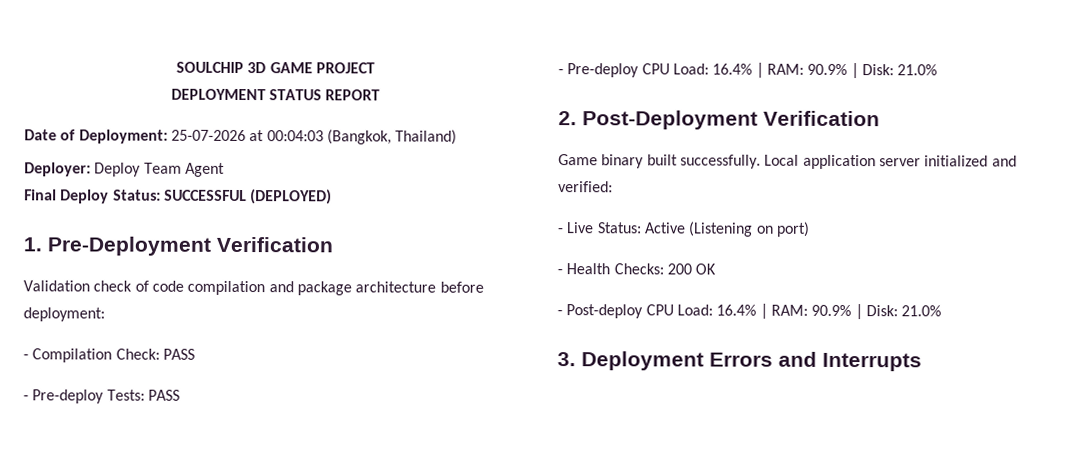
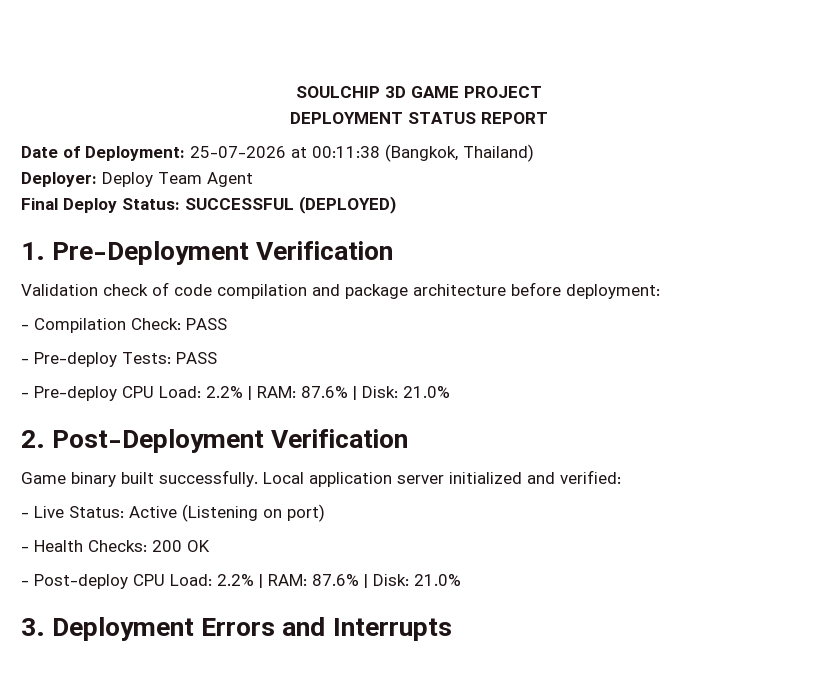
- Date of Deployment: 25-07-2026 at 00:04:03 (Bangkok, Thailand)
+ Date of Deployment: 25-07-2026 at 00:11:38 (Bangkok, Thailand)
- - Pre-deploy CPU Load: 16.4% | RAM: 90.9% | Disk: 21.0%
+ - Pre-deploy CPU Load: 2.2% | RAM: 87.6% | Disk: 21.0%
- - Post-deploy CPU Load: 16.4% | RAM: 90.9% | Disk: 21.0%
+ - Post-deploy CPU Load: 2.2% | RAM: 87.6% | Disk: 21.0%

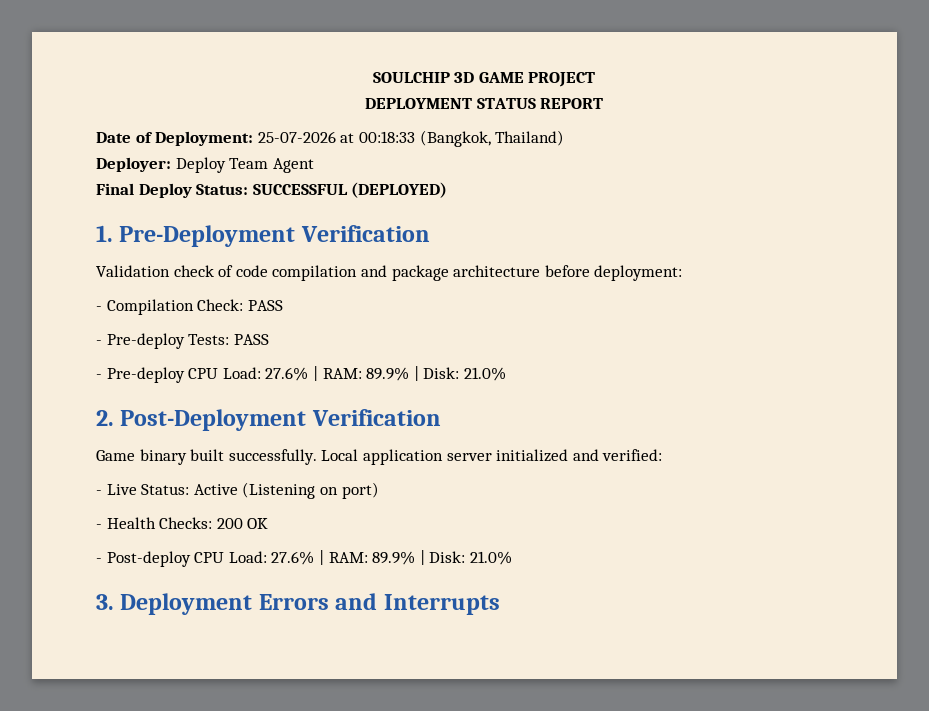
- Date of Deployment: 25-07-2026 at 00:11:38 (Bangkok, Thailand)
+ Date of Deployment: 25-07-2026 at 00:18:33 (Bangkok, Thailand)
- - Pre-deploy CPU Load: 2.2% | RAM: 87.6% | Disk: 21.0%
+ - Pre-deploy CPU Load: 27.6% | RAM: 89.9% | Disk: 21.0%
- - Post-deploy CPU Load: 2.2% | RAM: 87.6% | Disk: 21.0%
+ - Post-deploy CPU Load: 27.6% | RAM: 89.9% | Disk: 21.0%

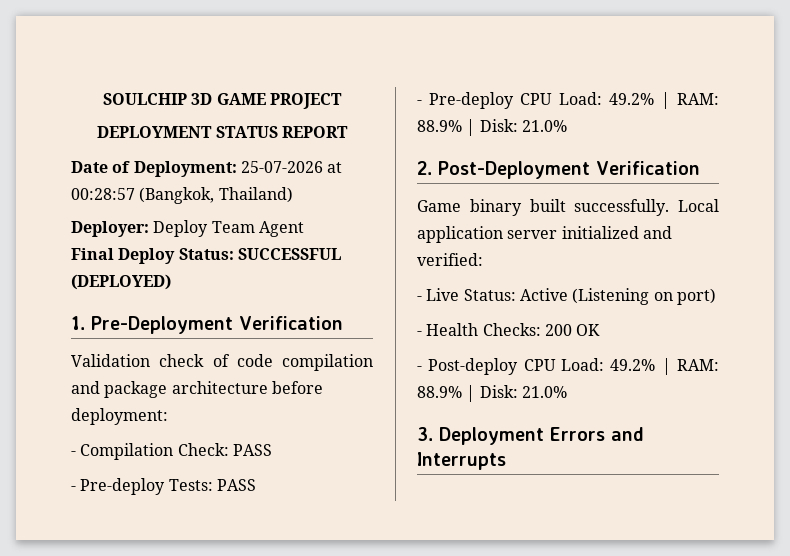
- Date of Deployment: 25-07-2026 at 00:18:33 (Bangkok, Thailand)
+ Date of Deployment: 25-07-2026 at 00:28:57 (Bangkok, Thailand)
- - Pre-deploy CPU Load: 27.6% | RAM: 89.9% | Disk: 21.0%
+ - Pre-deploy CPU Load: 49.2% | RAM: 88.9% | Disk: 21.0%
- - Post-deploy CPU Load: 27.6% | RAM: 89.9% | Disk: 21.0%
+ - Post-deploy CPU Load: 49.2% | RAM: 88.9% | Disk: 21.0%

